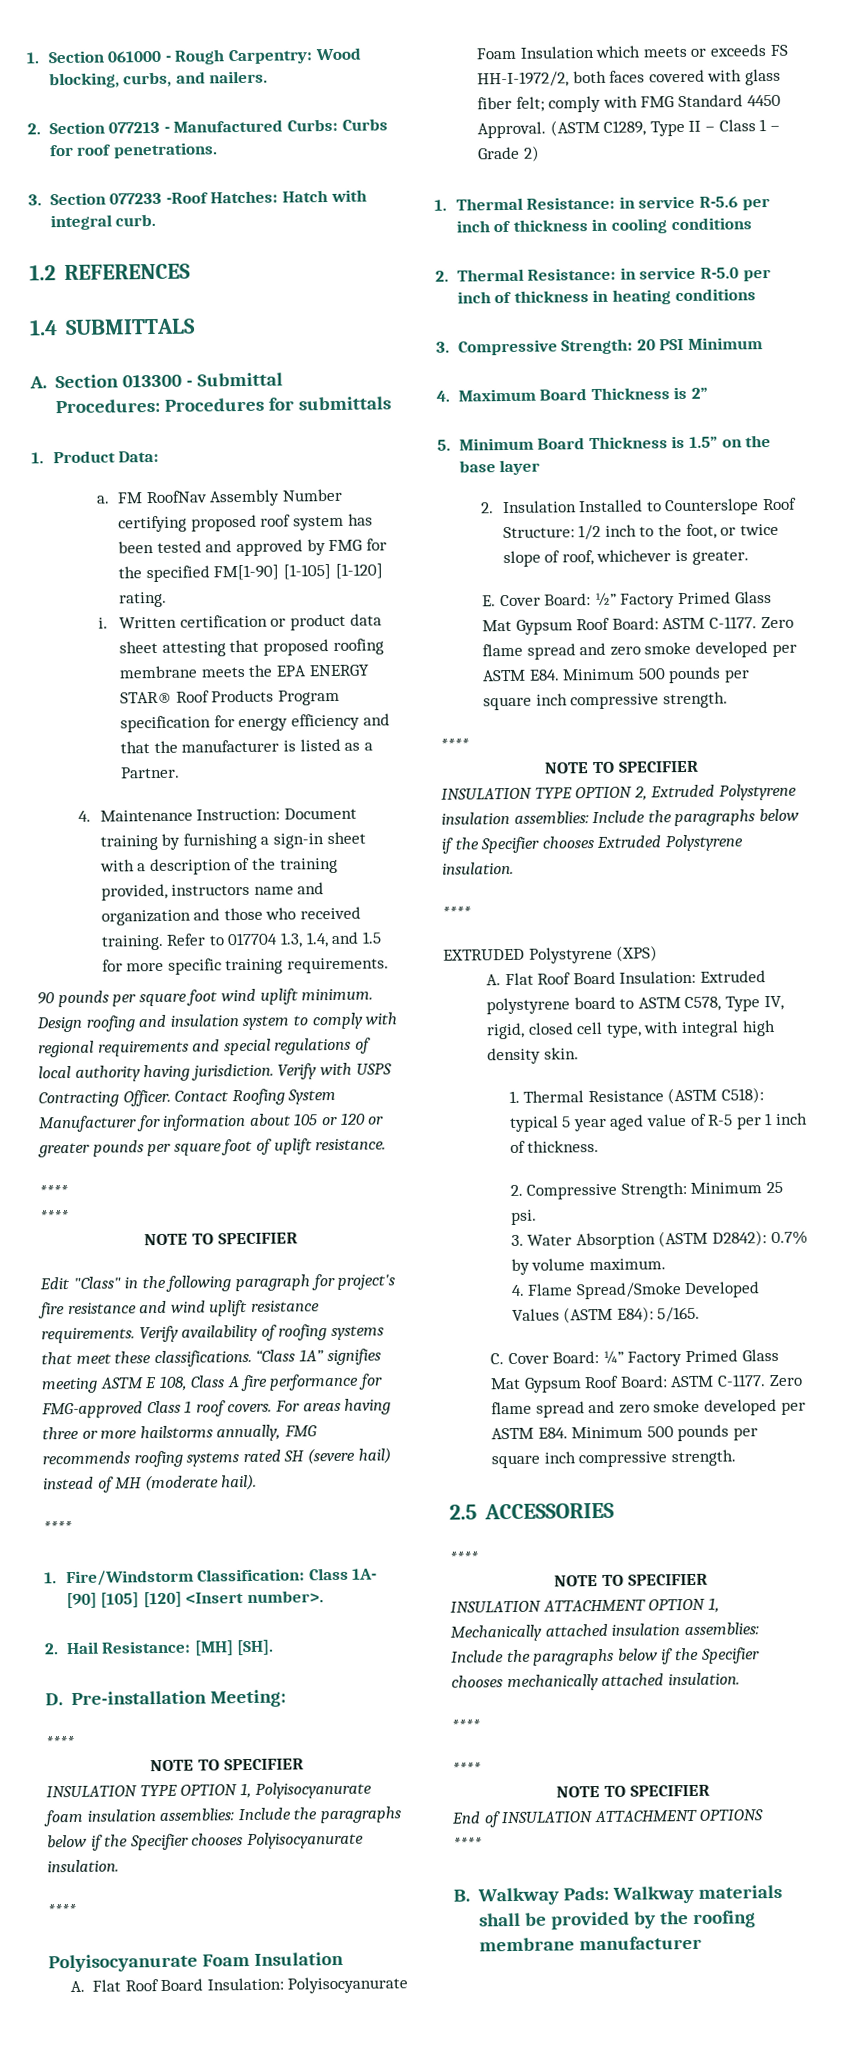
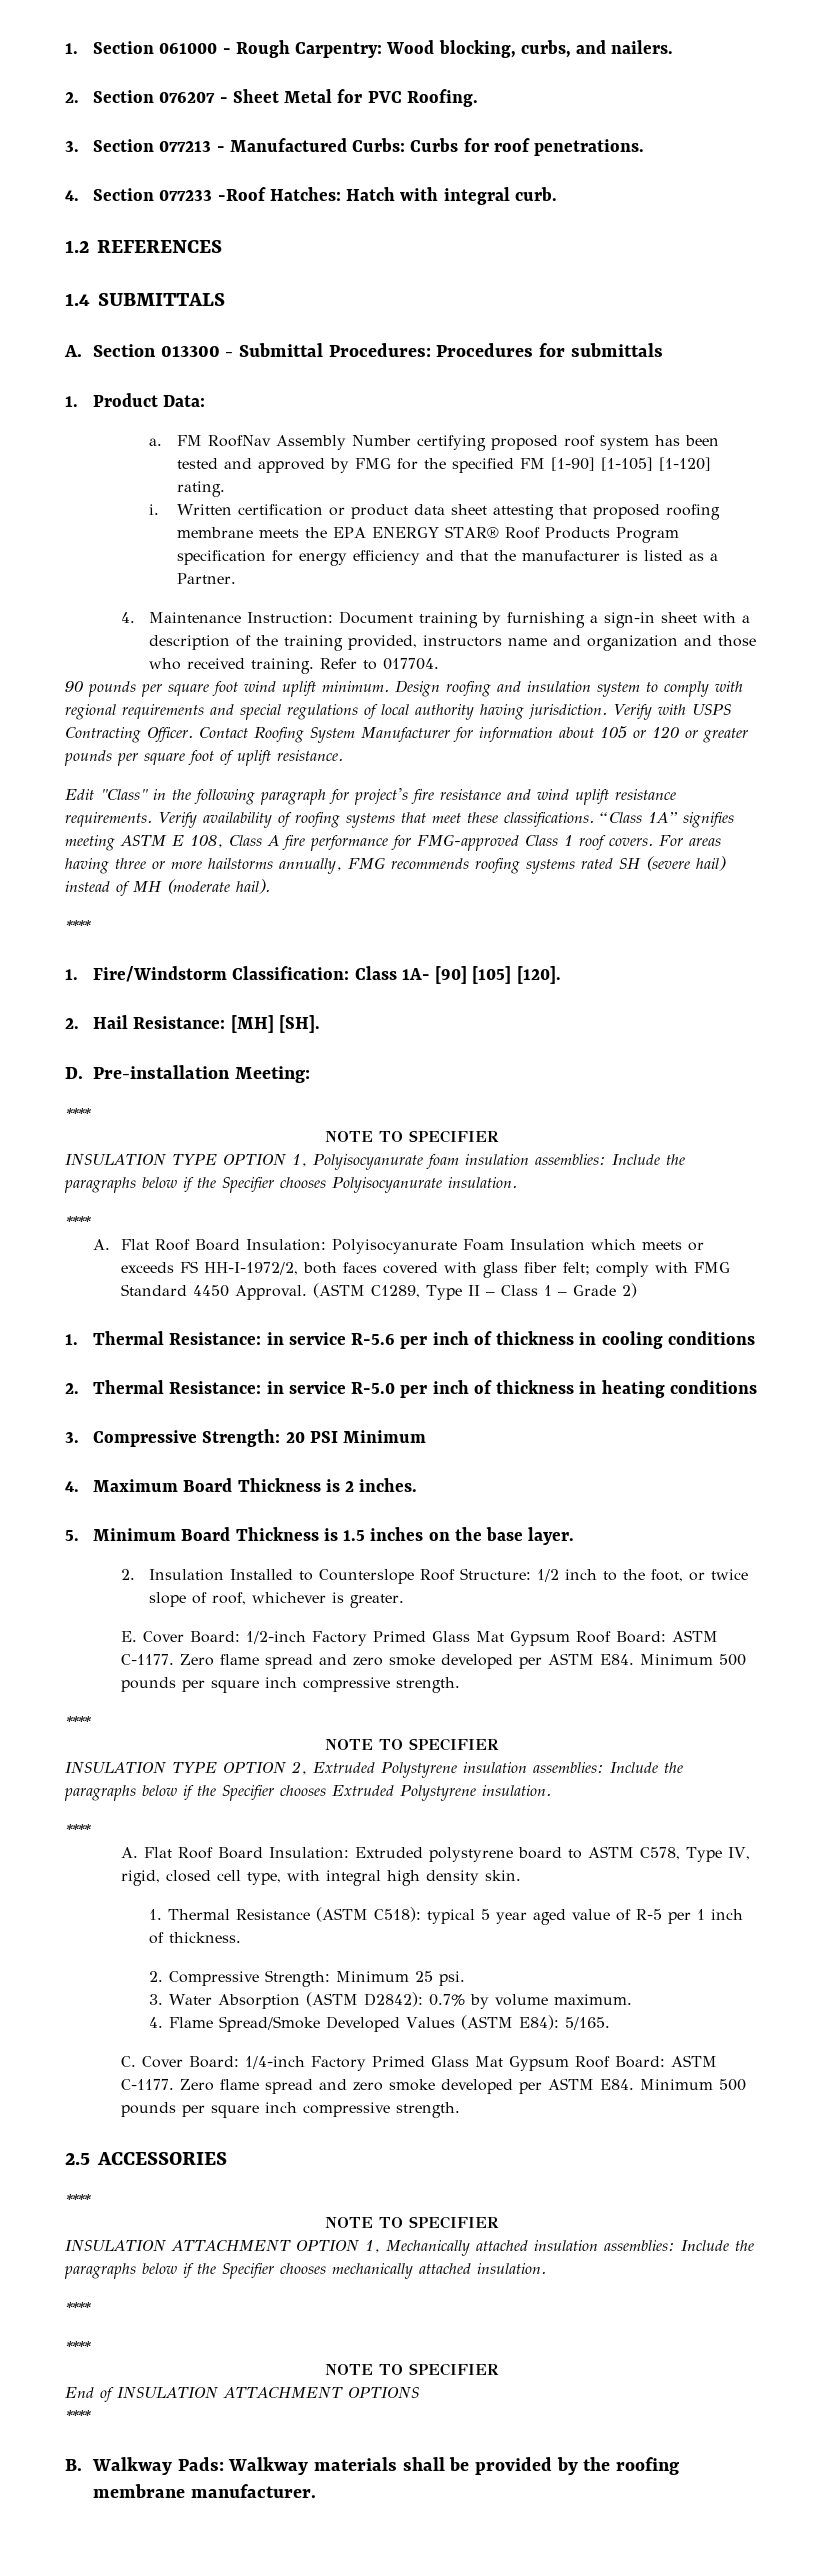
- 2. Section 077213 - Manufactured Curbs: Curbs for roof penetrations.
+ 2. Section 076207 - Sheet Metal for PVC Roofing.
+ 3. Section 077213 - Manufactured Curbs: Curbs for roof penetrations.
- 3. Section 077233 -Roof Hatches: Hatch with integral curb.
+ 4. Section 077233 -Roof Hatches: Hatch with integral curb.
- FM RoofNav Assembly Number certifying proposed roof system has been tested and approved by FMG for the specified FM[1-90] [1-105] [1-120] rating.
+ FM RoofNav Assembly Number certifying proposed roof system has been tested and approved by FMG for the specified FM [1-90] [1-105] [1-120] rating.
- Refer to 017704 1.3, 1.4, and 1.5 for more specific training requirements.
+ Refer to 017704.
  Contact Roofing System Manufacturer for information about 105 or 120 or greater pounds per square foot of uplift resistance.
- ****
- ****
- NOTE TO SPECIFIER
- 1. Fire/Windstorm Classification: Class 1A- [90] [105] [120] <Insert number>.
+ 1. Fire/Windstorm Classification: Class 1A- [90] [105] [120].
  INSULATION TYPE OPTION 1, Polyisocyanurate foam insulation assemblies: Include the paragraphs below if the Specifier chooses Polyisocyanurate insulation.
  ****
- Polyisocyanurate Foam Insulation
- 4. Maximum Board Thickness is 2”
+ 4. Maximum Board Thickness is 2 inches.
- 5. Minimum Board Thickness is 1.5” on the base layer
+ 5. Minimum Board Thickness is 1.5 inches on the base layer.
- E. Cover Board: ½” Factory Primed Glass Mat Gypsum Roof Board: ASTM C-1177.
+ E. Cover Board: 1/2-inch Factory Primed Glass Mat Gypsum Roof Board: ASTM C-1177.
- EXTRUDED Polystyrene (XPS)
- C. Cover Board: ¼” Factory Primed Glass Mat Gypsum Roof Board: ASTM C-1177.
+ C. Cover Board: 1/4-inch Factory Primed Glass Mat Gypsum Roof Board: ASTM C-1177.
- B. Walkway Pads: Walkway materials shall be provided by the roofing membrane manufacturer
+ B. Walkway Pads: Walkway materials shall be provided by the roofing membrane manufacturer.

